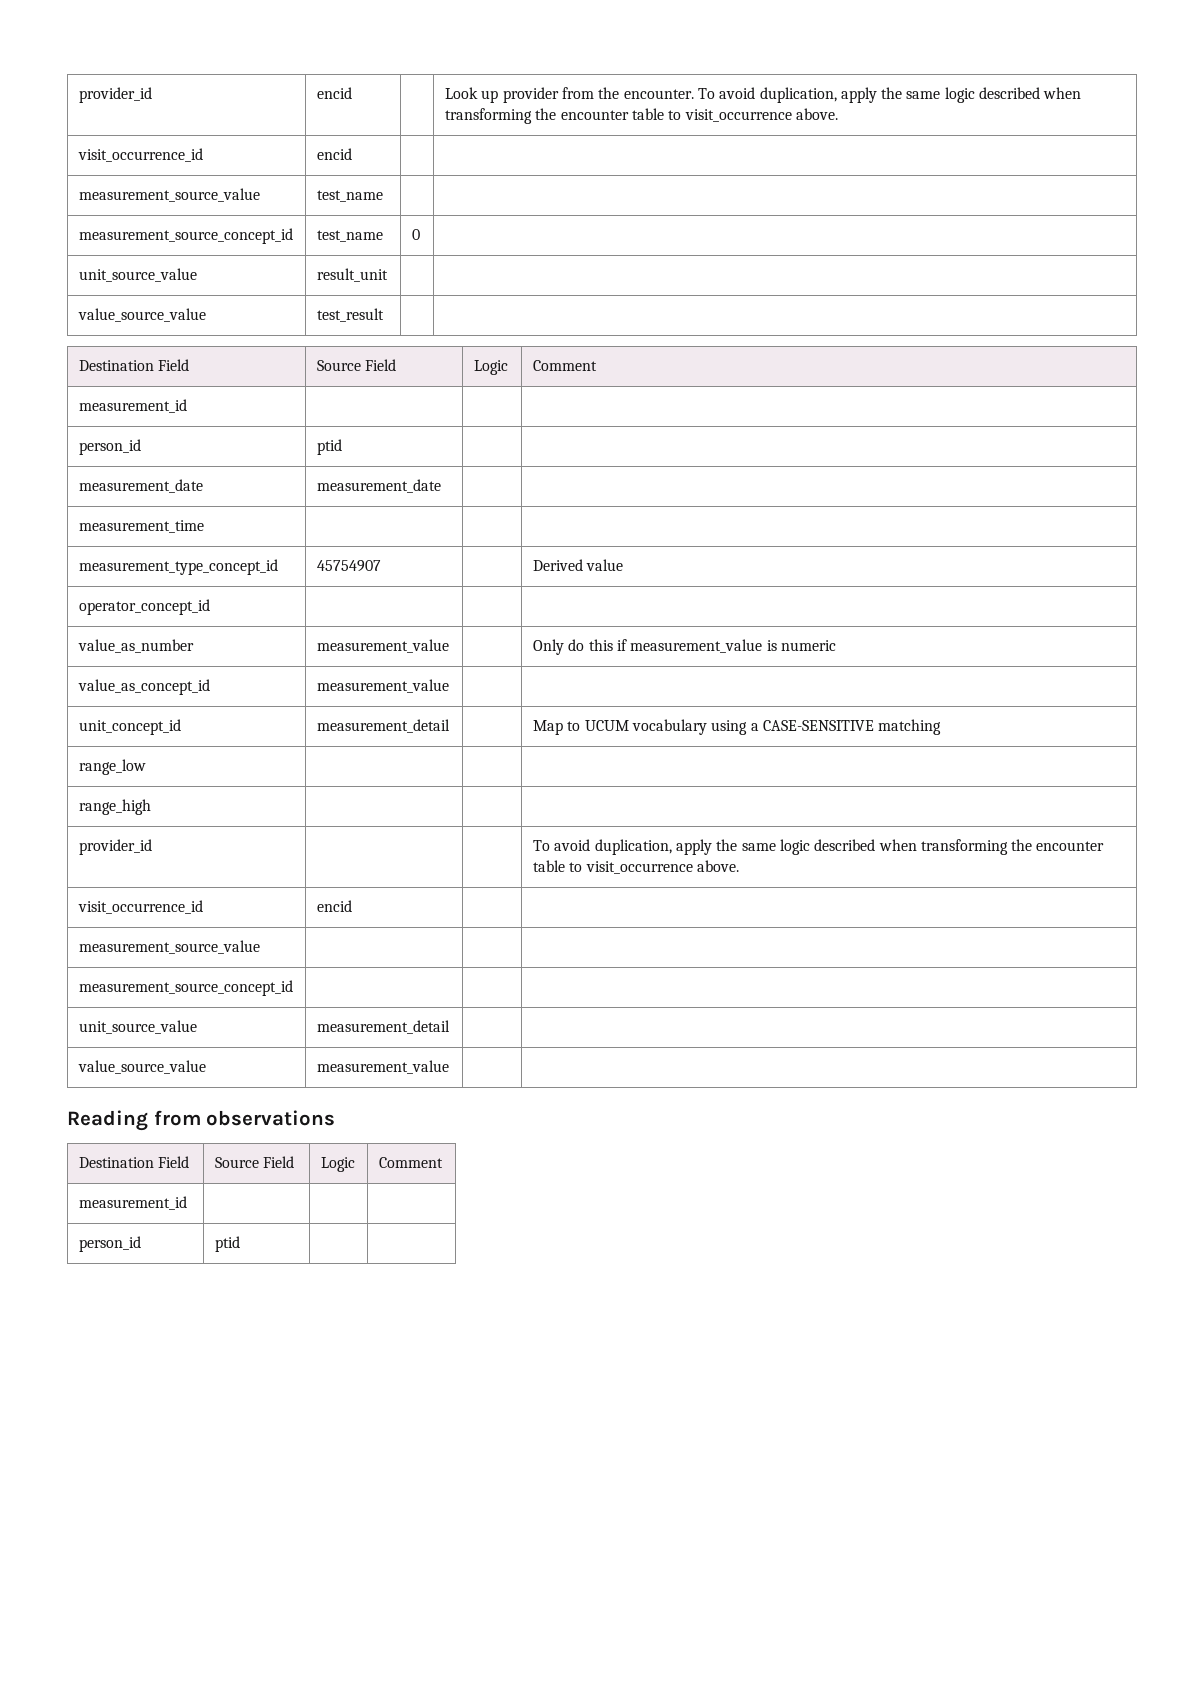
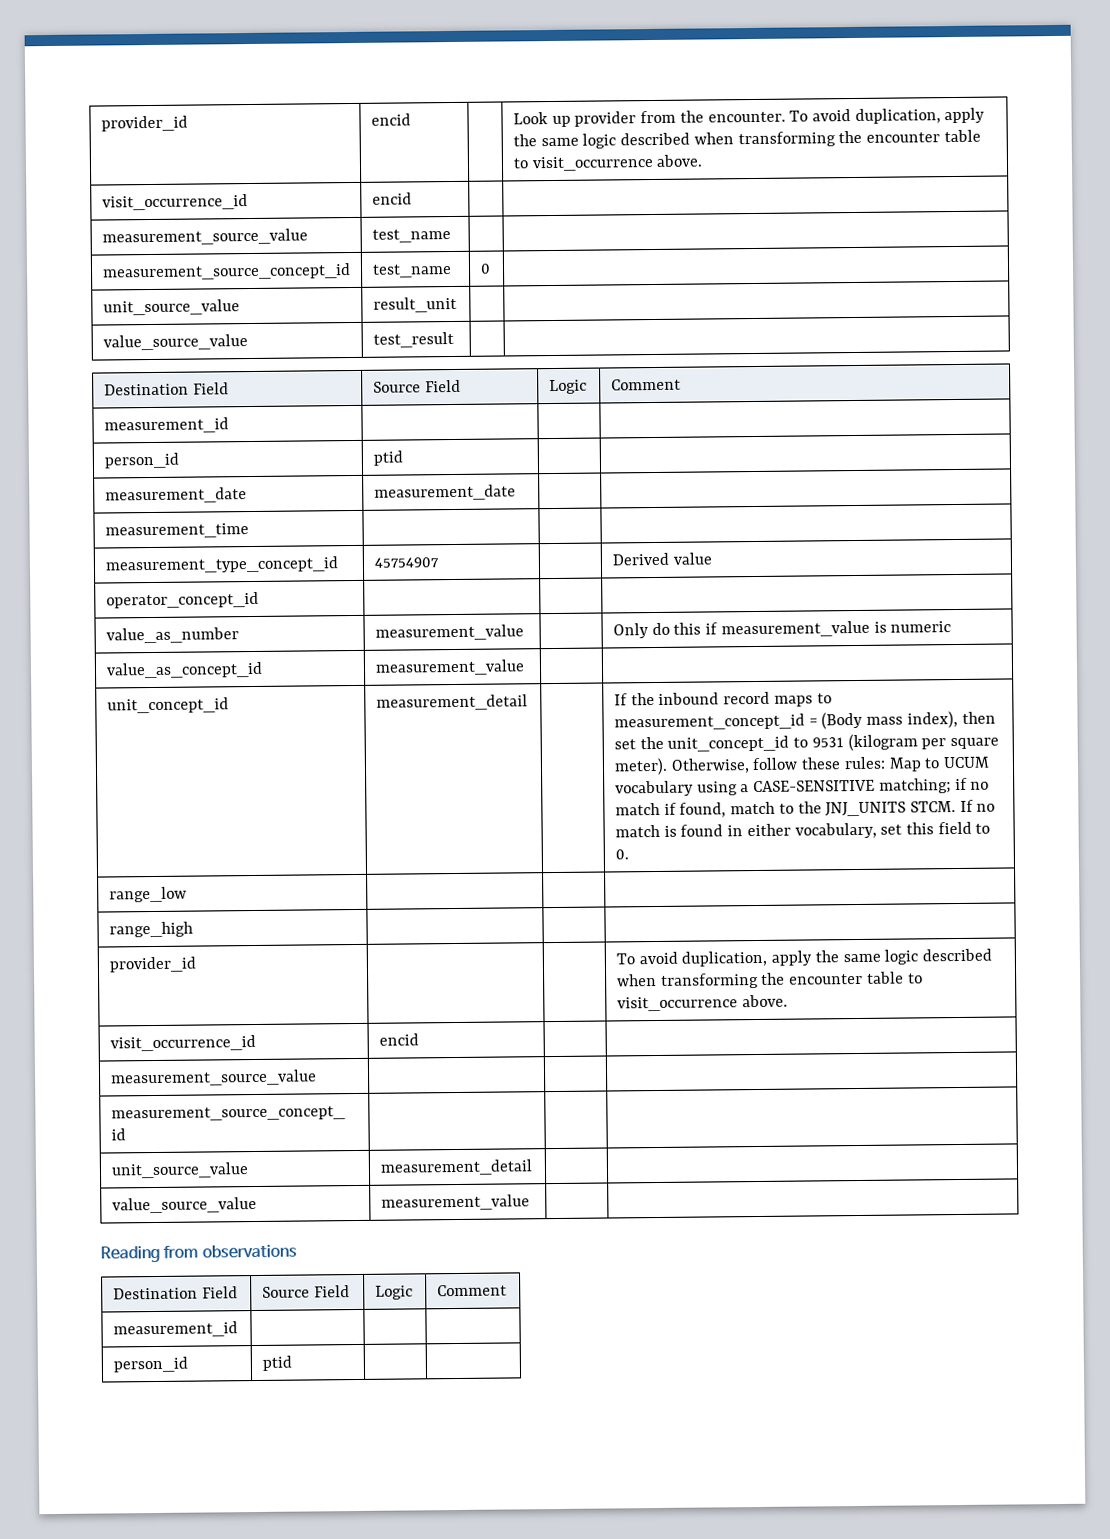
- Map to UCUM vocabulary using a CASE-SENSITIVE matching
+ If the inbound record maps to measurement_concept_id = (Body mass index), then set the unit_concept_id to 9531 (kilogram per square meter). Otherwise, follow these rules: Map to UCUM vocabulary using a CASE-SENSITIVE matching; if no match if found, match to the JNJ_UNITS STCM. If no match is found in either vocabulary, set this field to 0.

